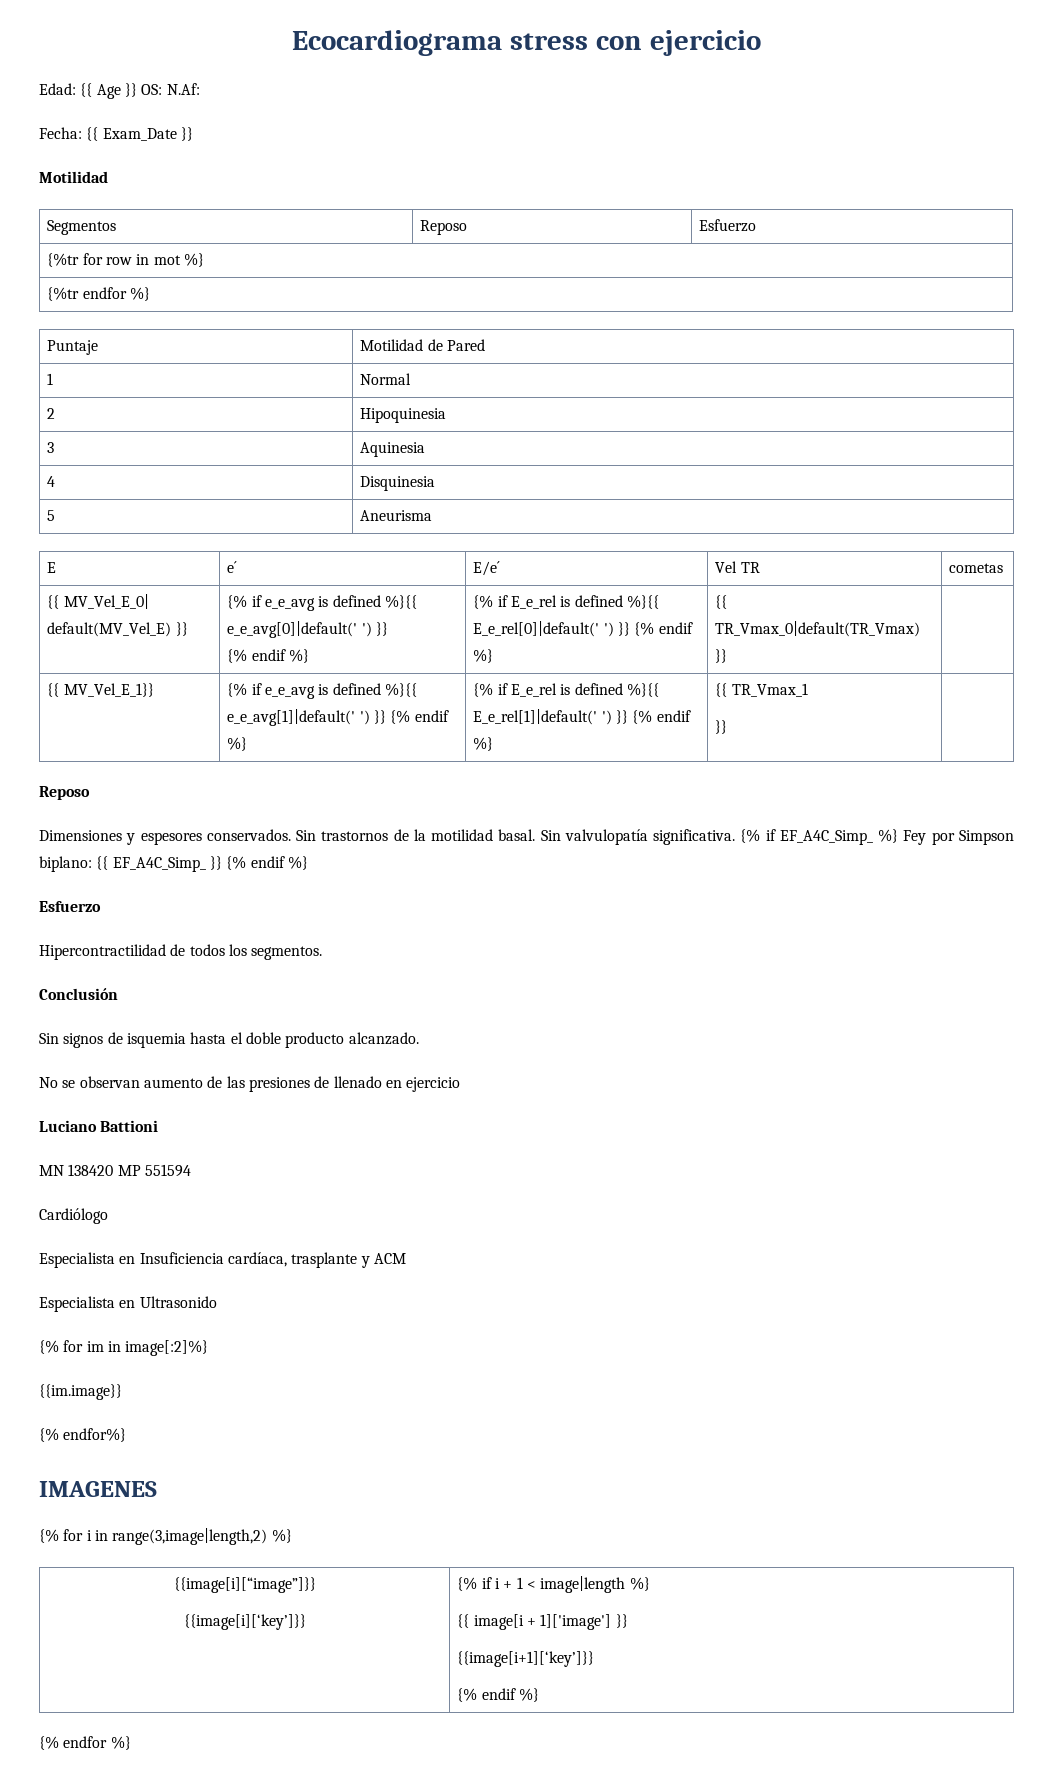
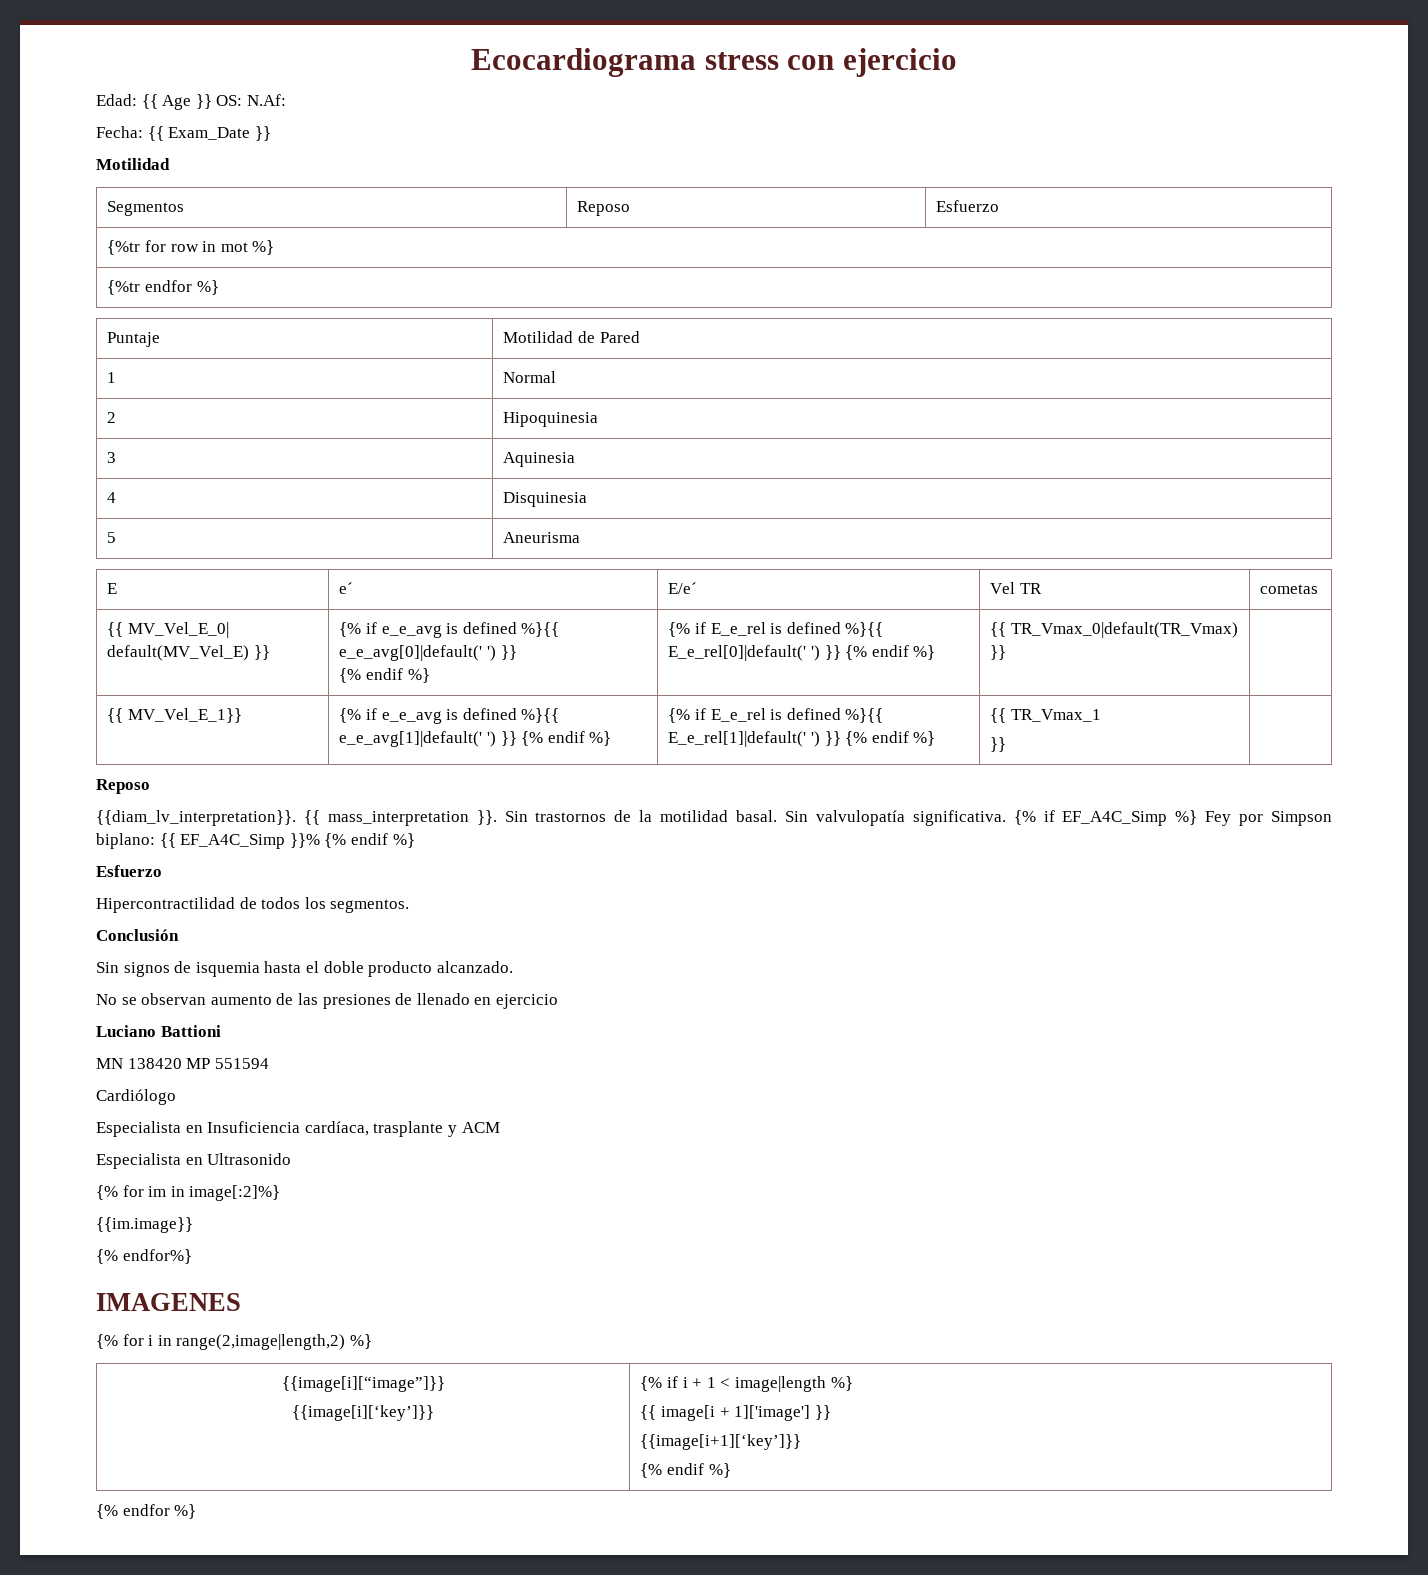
- Dimensiones y espesores conservados.
+ {{diam_lv_interpretation}}. {{ mass_interpretation }}.
- {% if EF_A4C_Simp_ %} Fey por Simpson biplano: {{ EF_A4C_Simp_ }} {% endif %}
+ {% if EF_A4C_Simp %} Fey por Simpson biplano: {{ EF_A4C_Simp }}% {% endif %}
- {% for i in range(3,image|length,2) %}
+ {% for i in range(2,image|length,2) %}

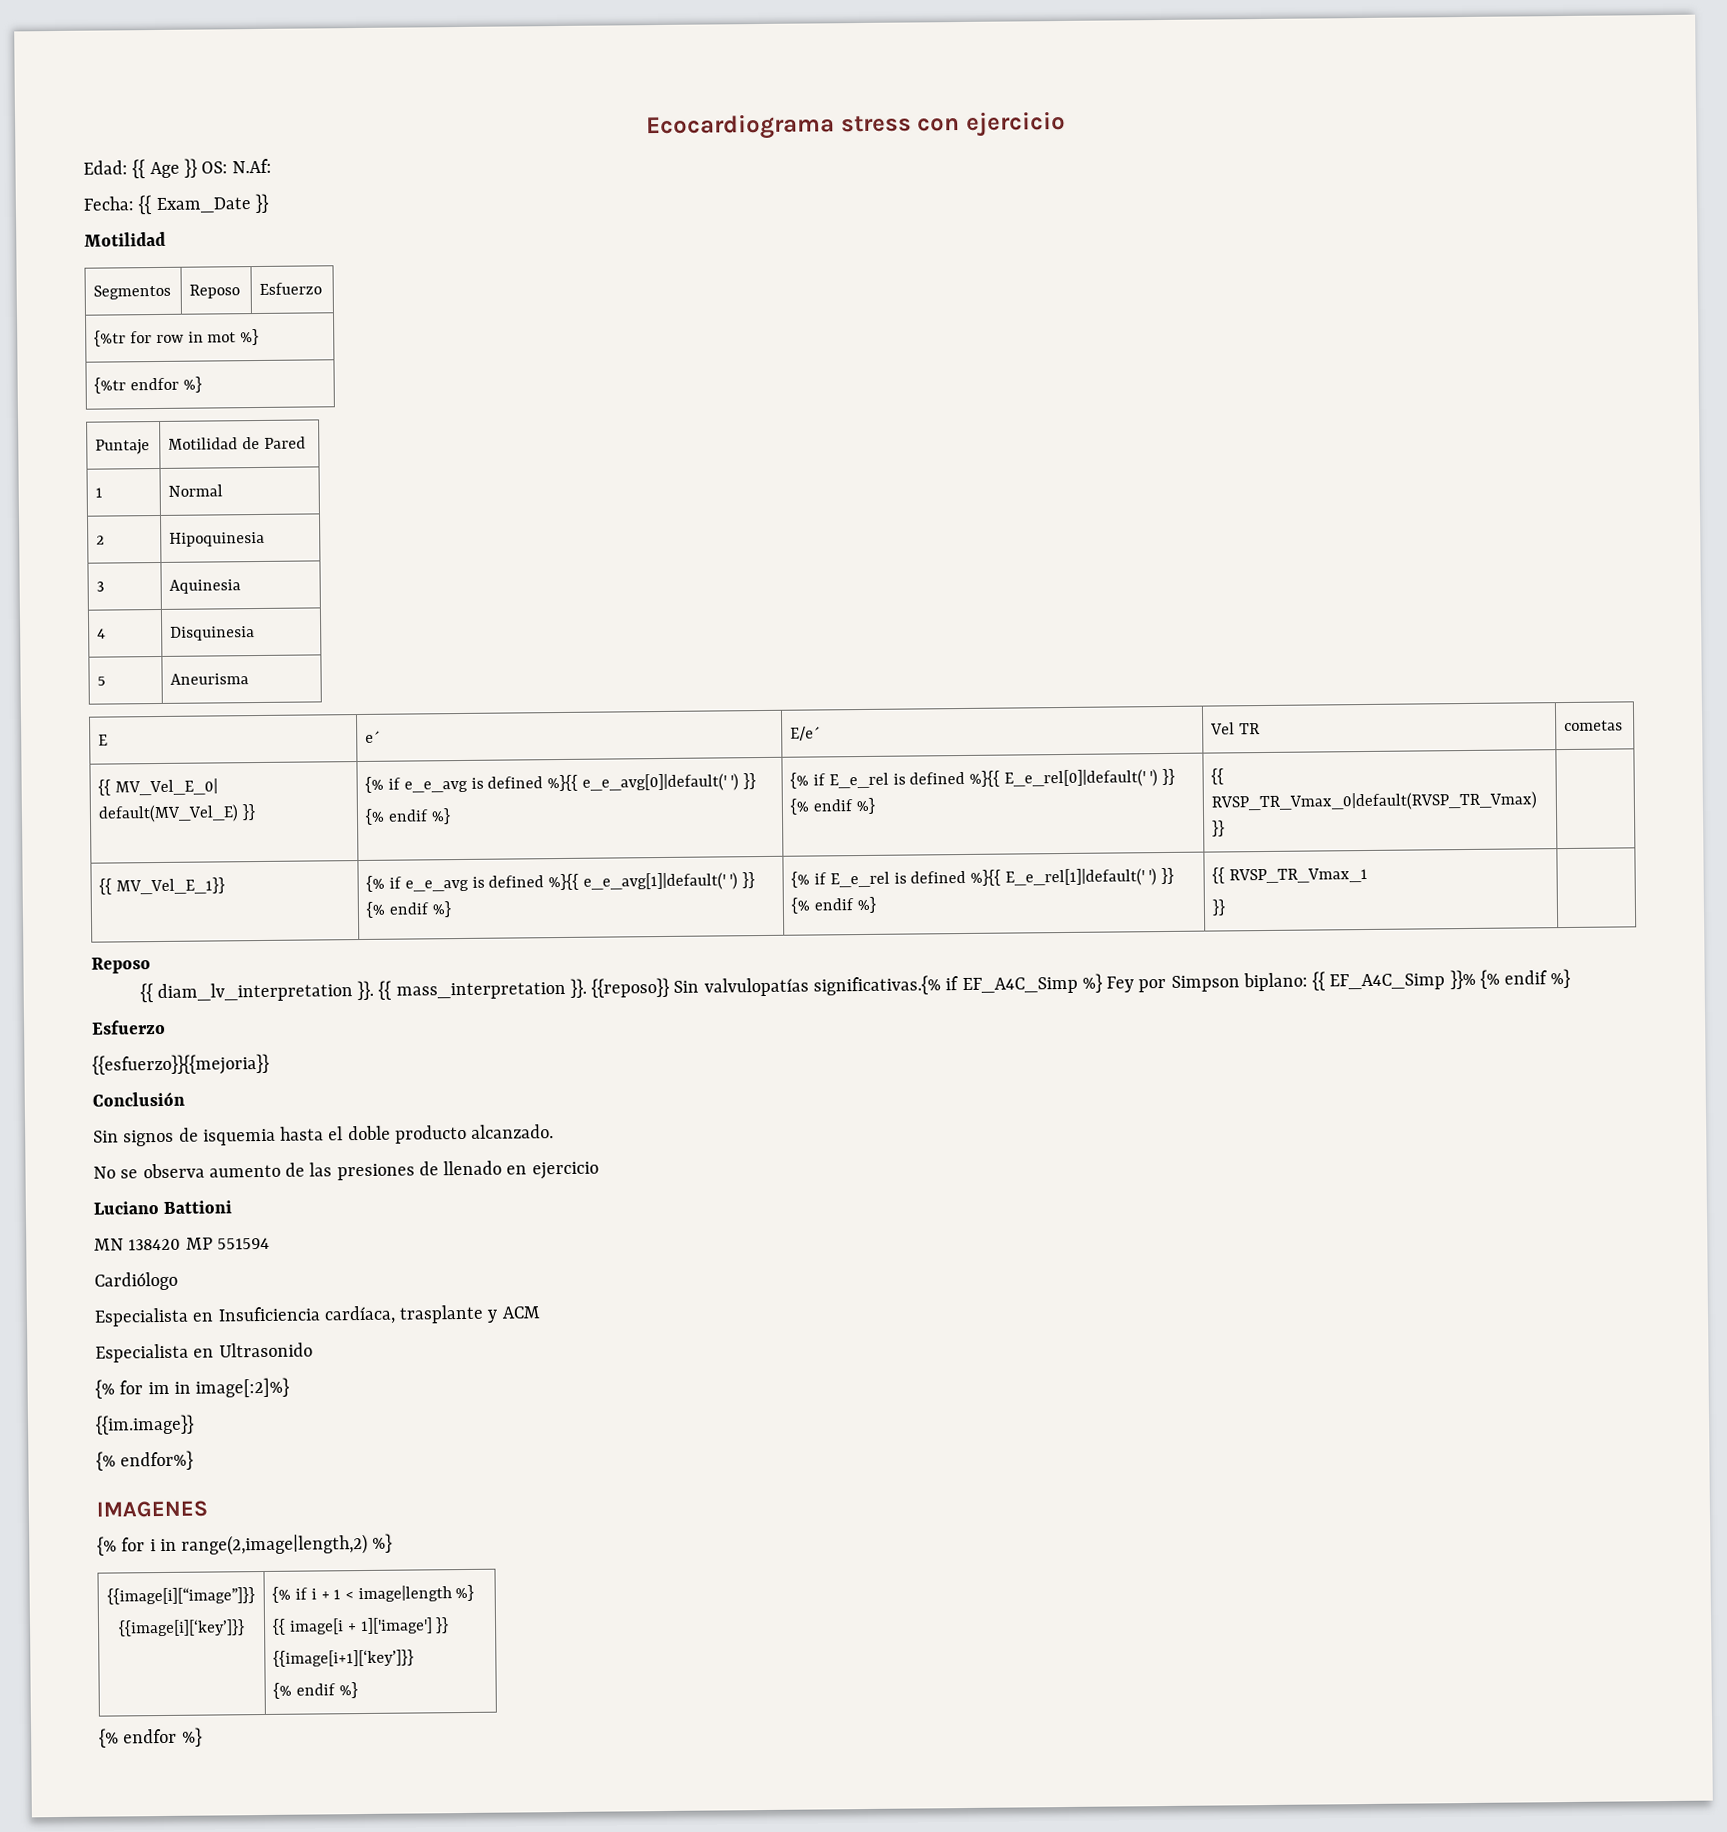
  {{ MV_Vel_E_0| default(MV_Vel_E) }} | {% if e_e_avg is defined %}{{ e_e_avg[0]|default(' ') }}
- {% endif %} | {% if E_e_rel is defined %}{{ E_e_rel[0]|default(' ') }} {% endif %} | {{ TR_Vmax_0|default(TR_Vmax) }} |
+ {% endif %} | {% if E_e_rel is defined %}{{ E_e_rel[0]|default(' ') }} {% endif %} | {{ RVSP_TR_Vmax_0|default(RVSP_TR_Vmax) }} |
- {{ MV_Vel_E_1}} | {% if e_e_avg is defined %}{{ e_e_avg[1]|default(' ') }} {% endif %} | {% if E_e_rel is defined %}{{ E_e_rel[1]|default(' ') }} {% endif %} | {{ TR_Vmax_1
+ {{ MV_Vel_E_1}} | {% if e_e_avg is defined %}{{ e_e_avg[1]|default(' ') }} {% endif %} | {% if E_e_rel is defined %}{{ E_e_rel[1]|default(' ') }} {% endif %} | {{ RVSP_TR_Vmax_1
- {{diam_lv_interpretation}}. {{ mass_interpretation }}. Sin trastornos de la motilidad basal. Sin valvulopatía significativa. {% if EF_A4C_Simp %} Fey por Simpson biplano: {{ EF_A4C_Simp }}% {% endif %}
+ {{ diam_lv_interpretation }}. {{ mass_interpretation }}. {{reposo}} Sin valvulopatías significativas.{% if EF_A4C_Simp %} Fey por Simpson biplano: {{ EF_A4C_Simp }}% {% endif %}
- Hipercontractilidad de todos los segmentos.
+ {{esfuerzo}}{{mejoria}}
- No se observan aumento de las presiones de llenado en ejercicio
+ No se observa aumento de las presiones de llenado en ejercicio

